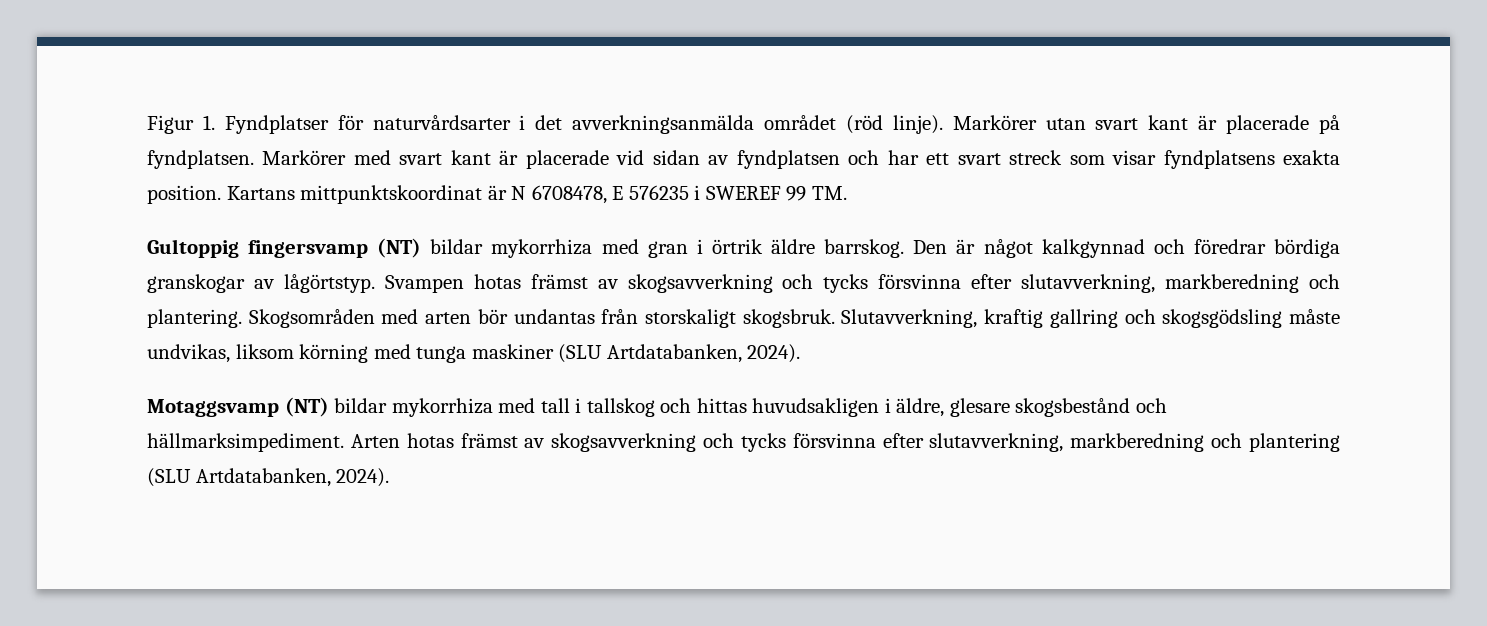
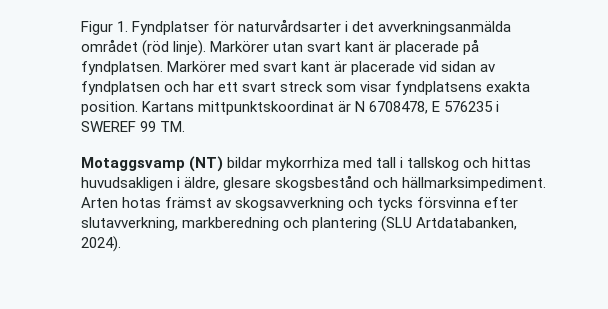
- Gultoppig fingersvamp (NT) bildar mykorrhiza med gran i örtrik äldre barrskog. Den är något kalkgynnad och föredrar bördiga granskogar av lågörtstyp. Svampen hotas främst av skogsavverkning och tycks försvinna efter slutavverkning, markberedning och plantering. Skogsområden med arten bör undantas från storskaligt skogsbruk. Slutavverkning, kraftig gallring och skogsgödsling måste undvikas, liksom körning med tunga maskiner (SLU Artdatabanken, 2024).

